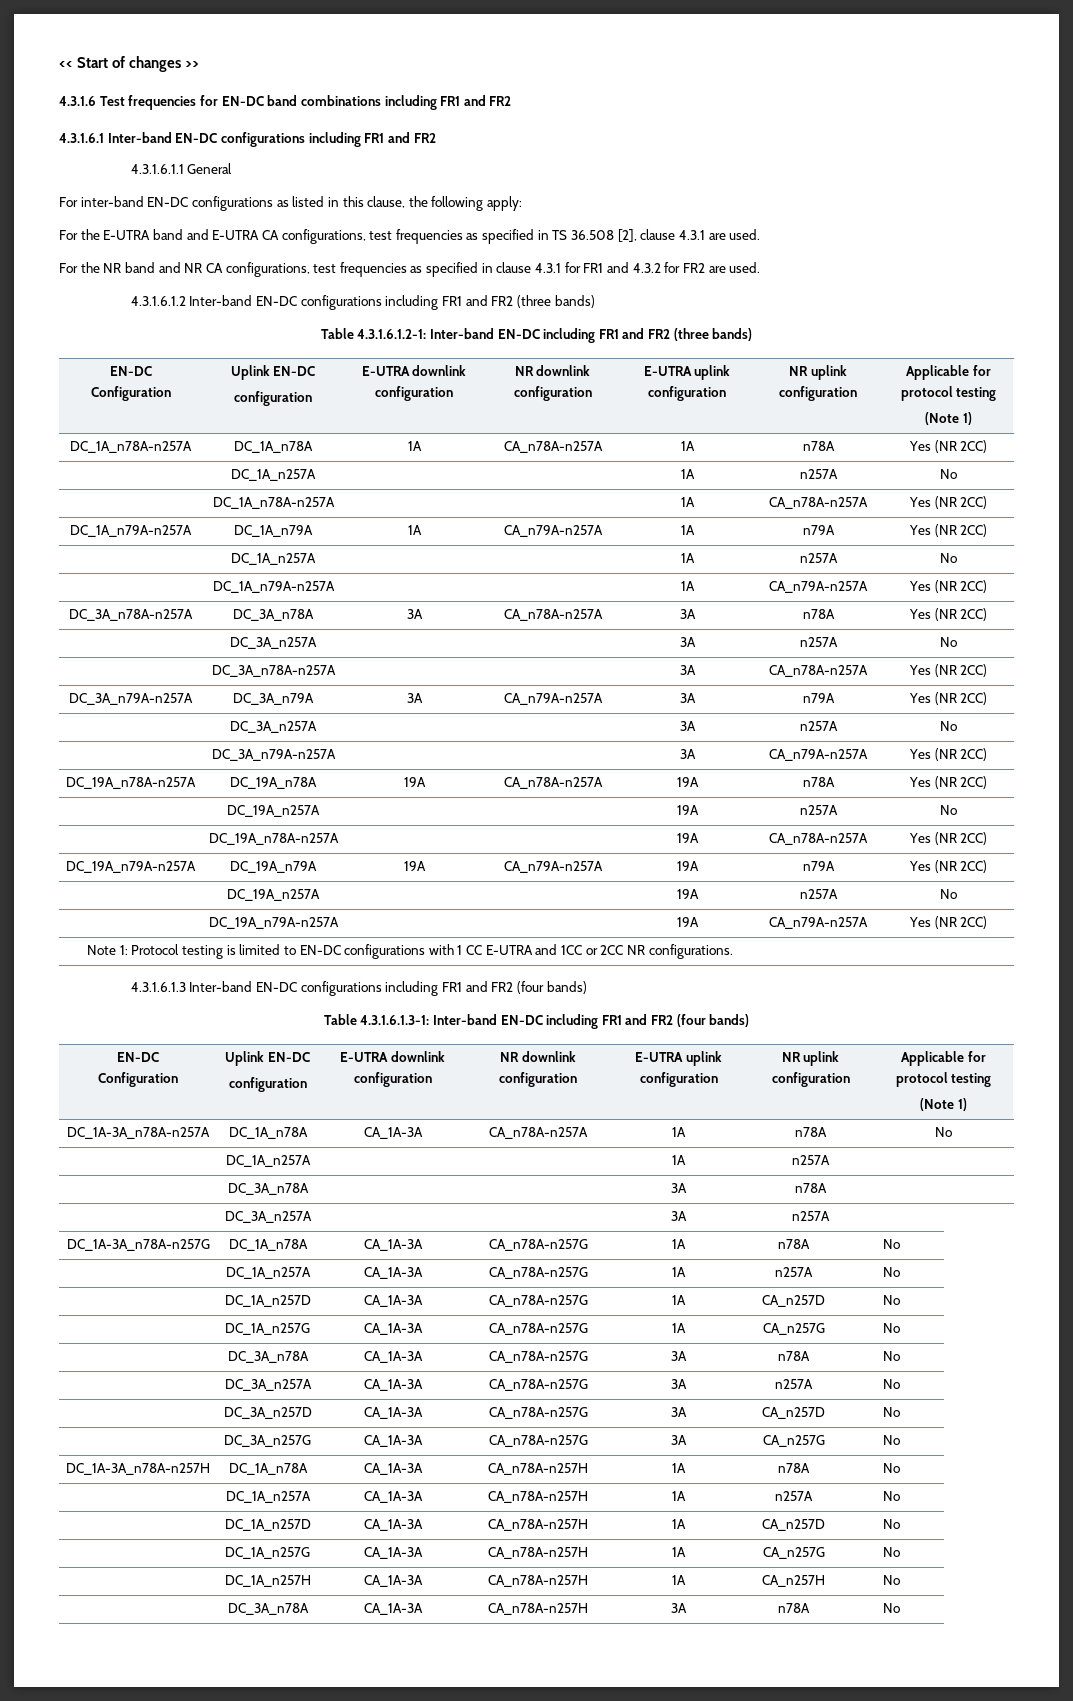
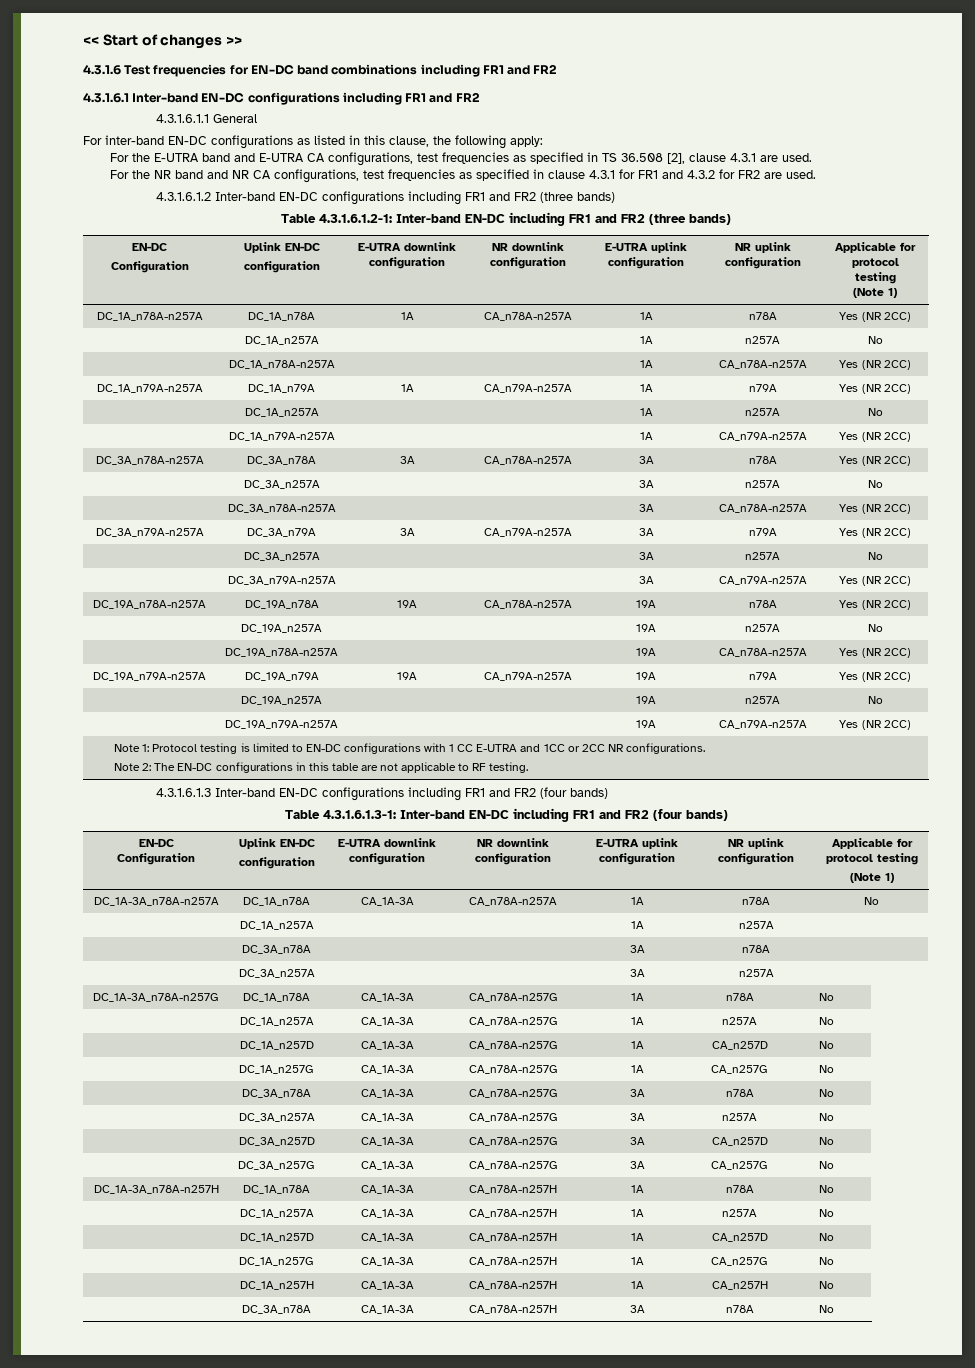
  Note 1: Protocol testing is limited to EN-DC configurations with 1 CC E-UTRA and 1CC or 2CC NR configurations.
+ Note 2: The EN-DC configurations in this table are not applicable to RF testing.

